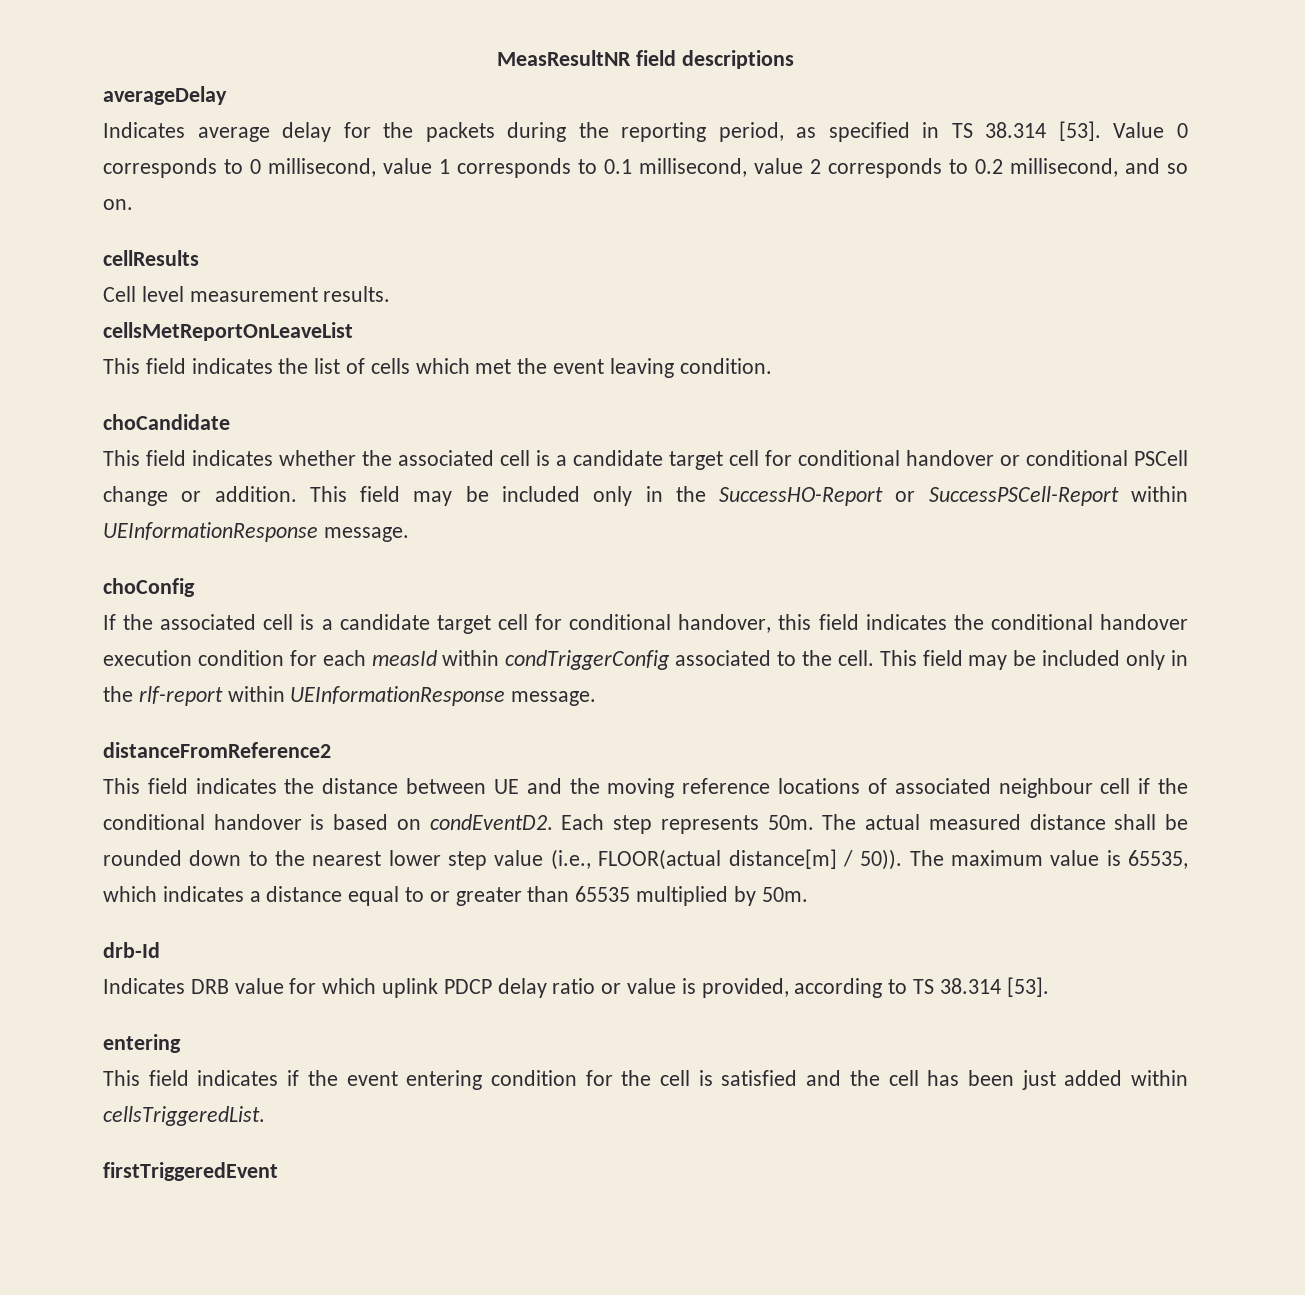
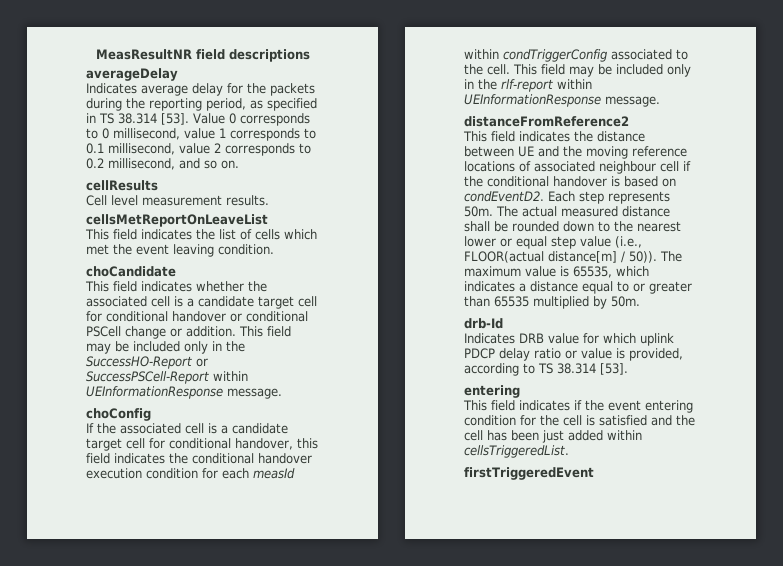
- The actual measured distance shall be rounded down to the nearest lower step value (i.e., FLOOR(actual distance[m] / 50)).
+ The actual measured distance shall be rounded down to the nearest lower or equal step value (i.e., FLOOR(actual distance[m] / 50)).

